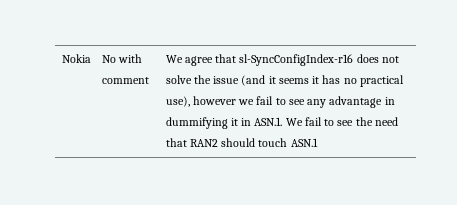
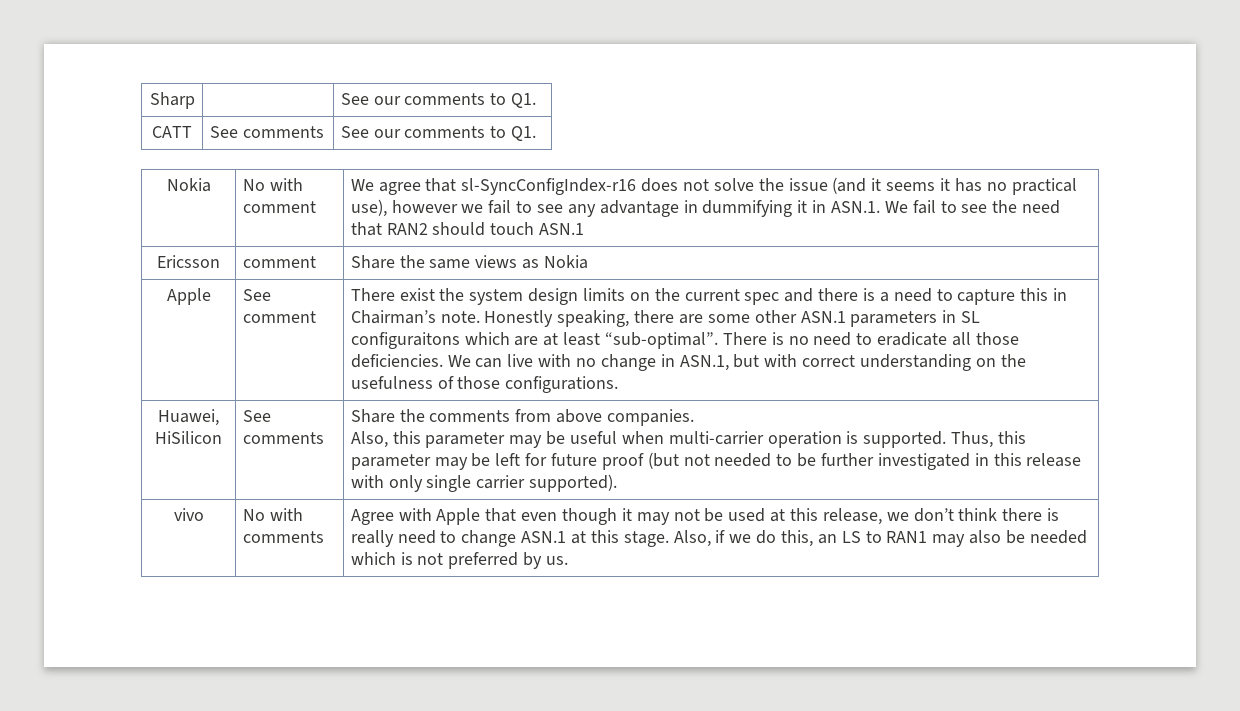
+ Sharp | | See our comments to Q1.
+ CATT | See comments | See our comments to Q1.
+ Ericsson | comment | Share the same views as Nokia
+ Apple | See comment | There exist the system design limits on the current spec and there is a need to capture this in Chairman’s note. Honestly speaking, there are some other ASN.1 parameters in SL configuraitons which are at least “sub-optimal”. There is no need to eradicate all those deficiencies. We can live with no change in ASN.1, but with correct understanding on the usefulness of those configurations.
+ Huawei, HiSilicon | See comments | Share the comments from above companies.
+ Also, this parameter may be useful when multi-carrier operation is supported. Thus, this parameter may be left for future proof (but not needed to be further investigated in this release with only single carrier supported).
+ vivo | No with comments | Agree with Apple that even though it may not be used at this release, we don’t think there is really need to change ASN.1 at this stage. Also, if we do this, an LS to RAN1 may also be needed which is not preferred by us.

